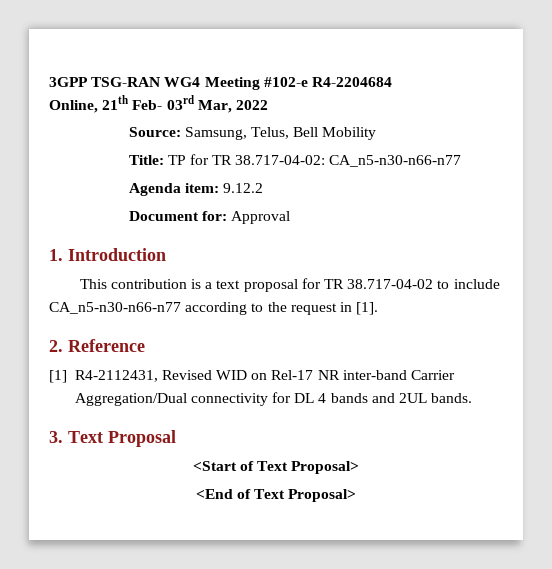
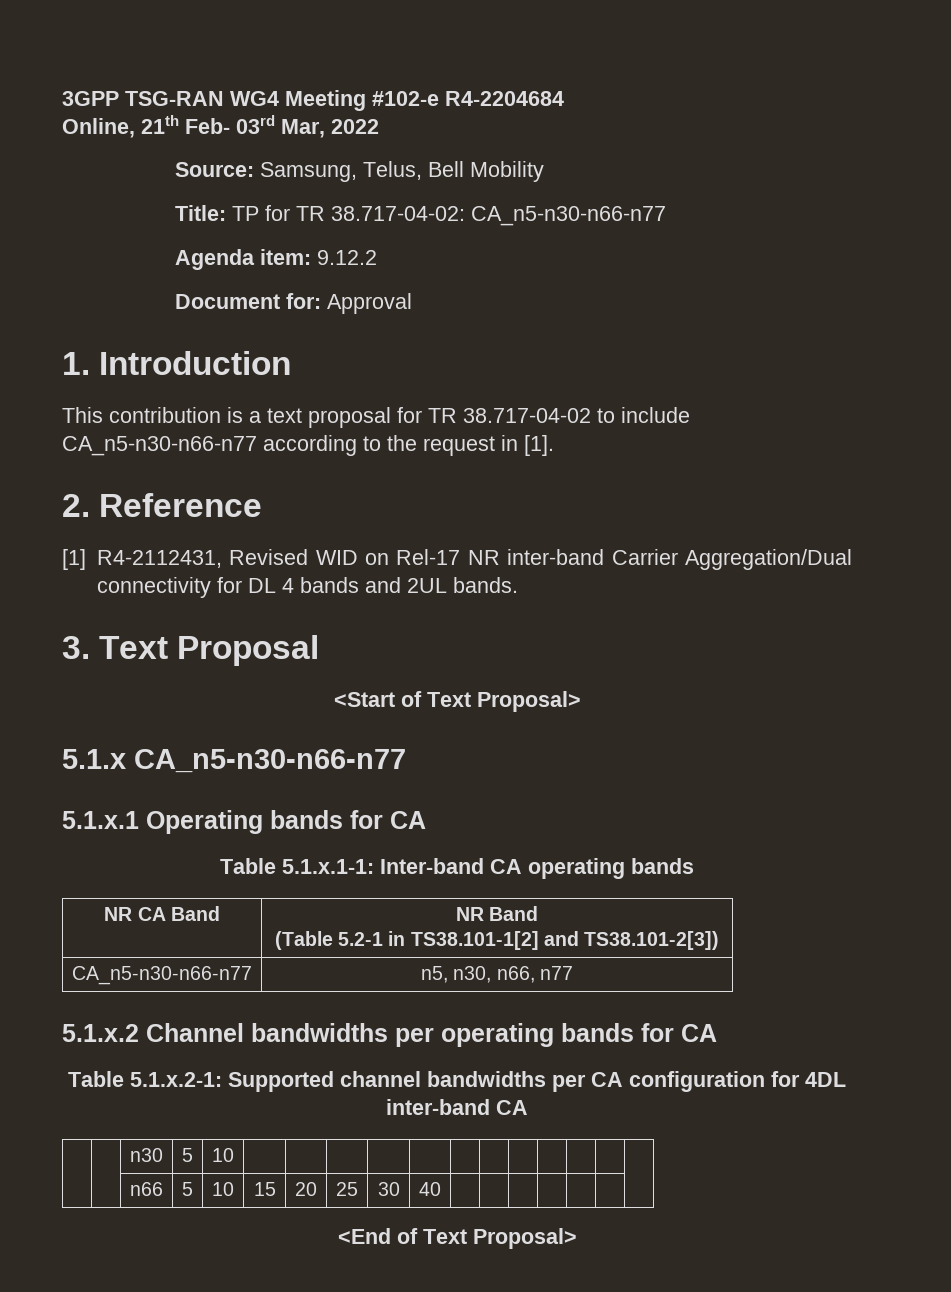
+ 5.1.x CA_n5-n30-n66-n77
+ 5.1.x.1 Operating bands for CA
+ Table 5.1.x.1-1: Inter-band CA operating bands
+ NR CA Band | NR Band
+ (Table 5.2-1 in TS38.101-1[2] and TS38.101-2[3])
+ CA_n5-n30-n66-n77 | n5, n30, n66, n77
+ 5.1.x.2 Channel bandwidths per operating bands for CA
+ Table 5.1.x.2-1: Supported channel bandwidths per CA configuration for 4DL inter-band CA
+ | | n30 | 5 | 10 | | | | | | | | | | | |
+ | | n66 | 5 | 10 | 15 | 20 | 25 | 30 | 40 | | | | | | |

